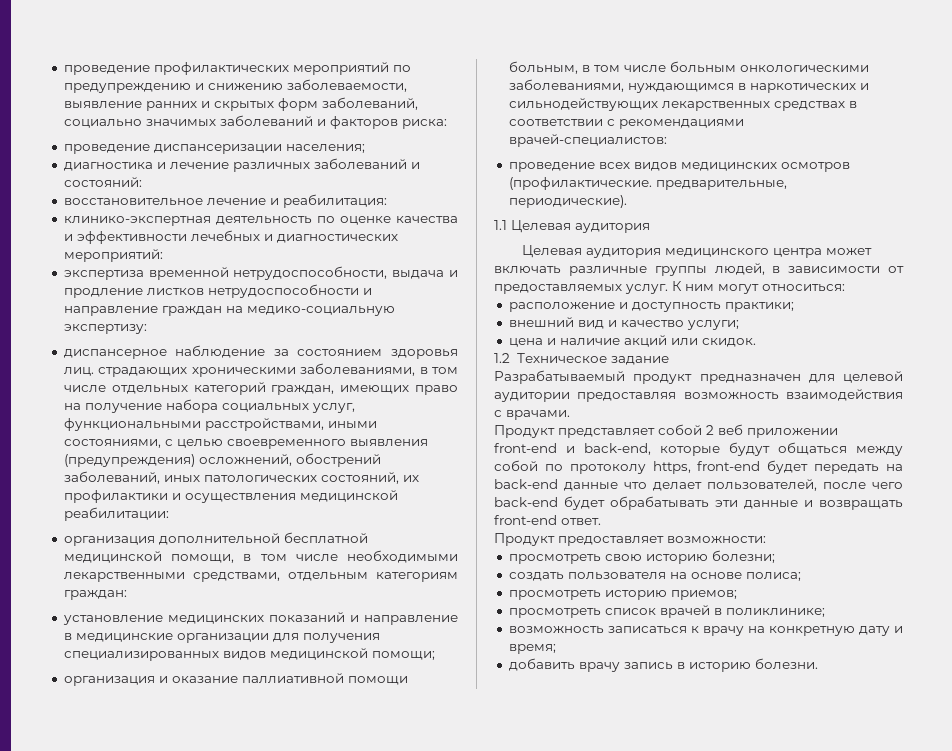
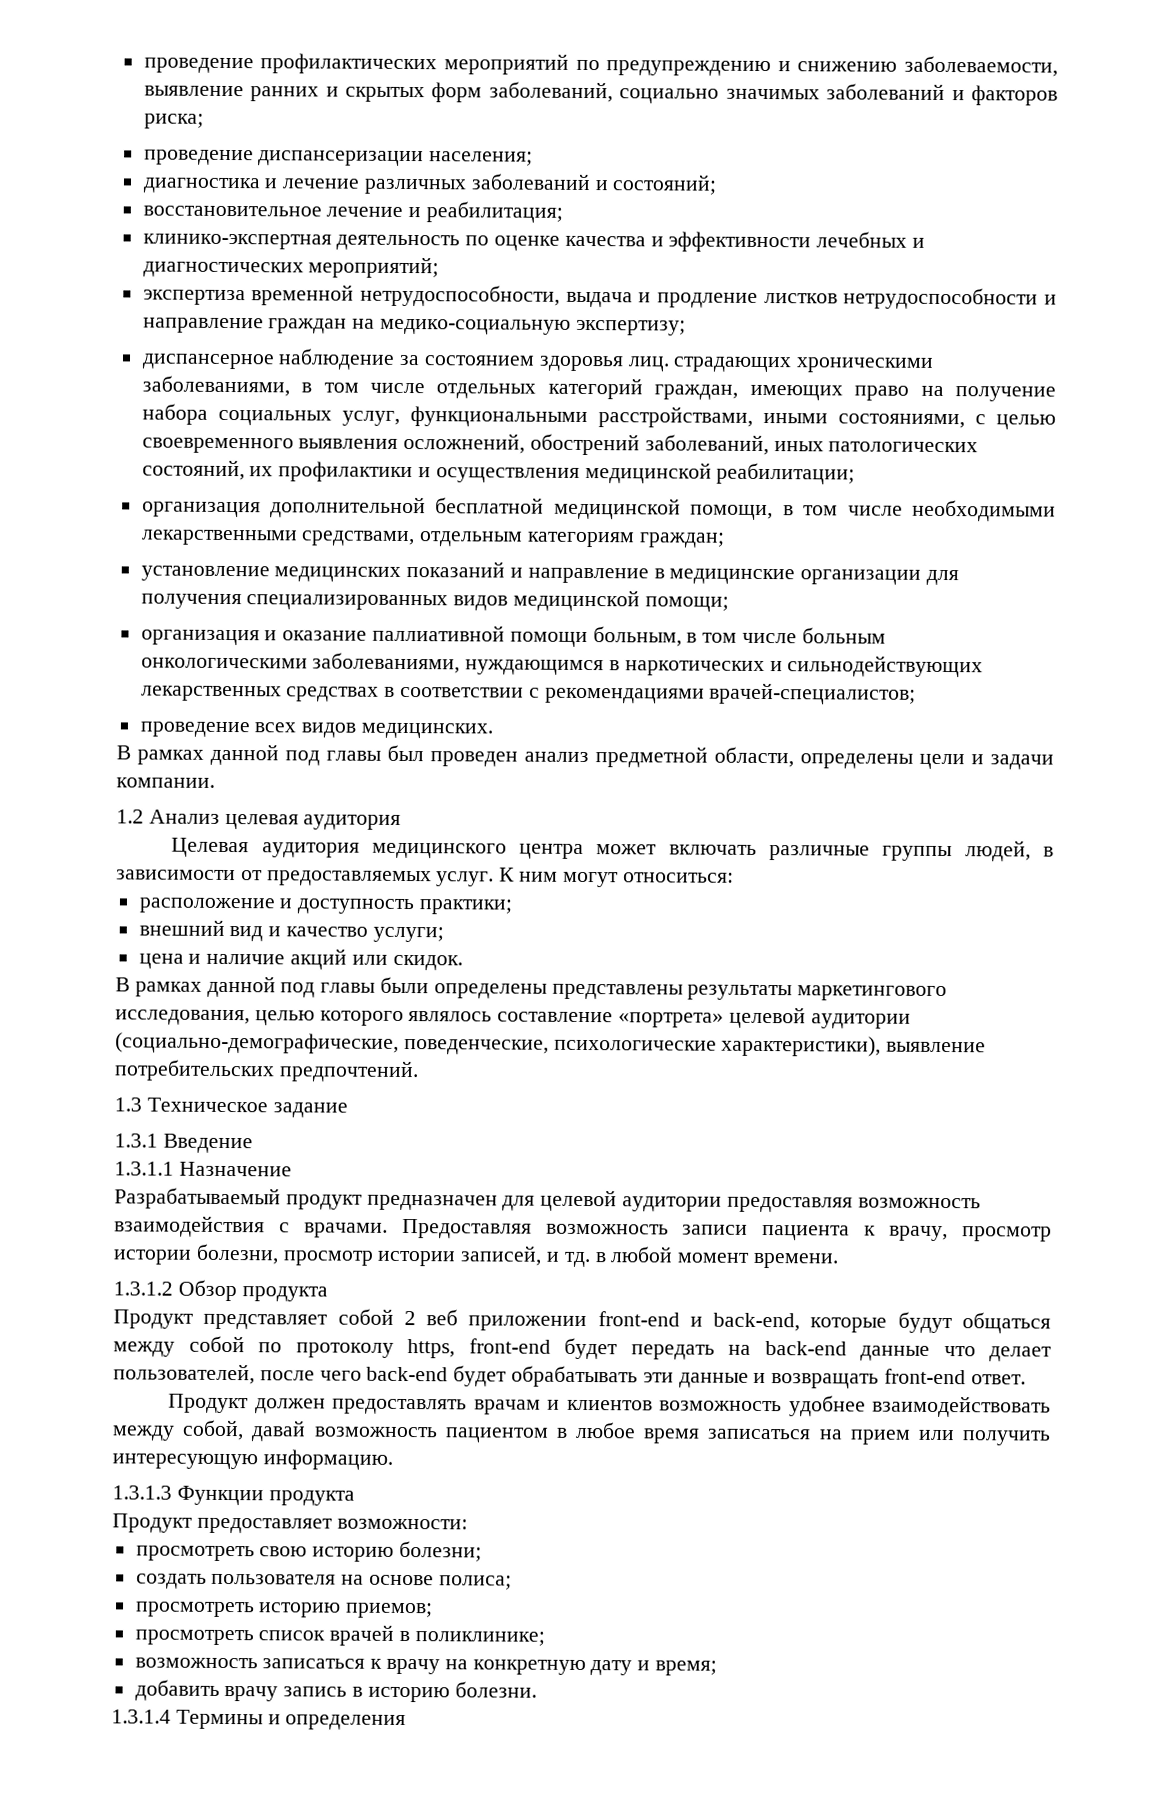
- проведение профилактических мероприятий по предупреждению и снижению заболеваемости, выявление ранних и скрытых форм заболеваний, социально значимых заболеваний и факторов риска:
+ проведение профилактических мероприятий по предупреждению и снижению заболеваемости, выявление ранних и скрытых форм заболеваний, социально значимых заболеваний и факторов риска;
- диагностика и лечение различных заболеваний и состояний:
+ диагностика и лечение различных заболеваний и состояний;
- восстановительное лечение и реабилитация:
+ восстановительное лечение и реабилитация;
- клинико-экспертная деятельность по оценке качества и эффективности лечебных и диагностических мероприятий:
+ клинико-экспертная деятельность по оценке качества и эффективности лечебных и диагностических мероприятий;
- экспертиза временной нетрудоспособности, выдача и продление листков нетрудоспособности и направление граждан на медико-социальную экспертизу:
+ экспертиза временной нетрудоспособности, выдача и продление листков нетрудоспособности и направление граждан на медико-социальную экспертизу;
- диспансерное наблюдение за состоянием здоровья лиц. страдающих хроническими заболеваниями, в том числе отдельных категорий граждан, имеющих право на получение набора социальных услуг, функциональными расстройствами, иными состояниями, с целью своевременного выявления (предупреждения) осложнений, обострений заболеваний, иных патологических состояний, их профилактики и осуществления медицинской реабилитации:
+ диспансерное наблюдение за состоянием здоровья лиц. страдающих хроническими заболеваниями, в том числе отдельных категорий граждан, имеющих право на получение набора социальных услуг, функциональными расстройствами, иными состояниями, с целью своевременного выявления осложнений, обострений заболеваний, иных патологических состояний, их профилактики и осуществления медицинской реабилитации;
- организация дополнительной бесплатной медицинской помощи, в том числе необходимыми лекарственными средствами, отдельным категориям граждан:
+ организация дополнительной бесплатной медицинской помощи, в том числе необходимыми лекарственными средствами, отдельным категориям граждан;
- организация и оказание паллиативной помощи больным, в том числе больным онкологическими заболеваниями, нуждающимся в наркотических и сильнодействующих лекарственных средствах в соответствии с рекомендациями врачей-специалистов:
+ организация и оказание паллиативной помощи больным, в том числе больным онкологическими заболеваниями, нуждающимся в наркотических и сильнодействующих лекарственных средствах в соответствии с рекомендациями врачей-специалистов;
- проведение всех видов медицинских осмотров (профилактические. предварительные, периодические).
- 1.1 Целевая аудитория
+ проведение всех видов медицинских.
+ В рамках данной под главы был проведен анализ предметной области, определены цели и задачи компании.
+ 1.2 Анализ целевая аудитория
- 1.2 Техническое задание
+ В рамках данной под главы были определены представлены результаты маркетингового исследования, целью которого являлось составление «портрета» целевой аудитории (социально-демографические, поведенческие, психологические характеристики), выявление потребительских предпочтений.
+ 1.3 Техническое задание
+ 1.3.1 Введение
+ 1.3.1.1 Назначение
+ Предоставляя возможность записи пациента к врачу, просмотр истории болезни, просмотр истории записей, и тд. в любой момент времени.
+ 1.3.1.2 Обзор продукта
+ Продукт должен предоставлять врачам и клиентов возможность удобнее взаимодействовать между собой, давай возможность пациентом в любое время записаться на прием или получить интересующую информацию.
+ 1.3.1.3 Функции продукта
+ 1.3.1.4 Термины и определения

